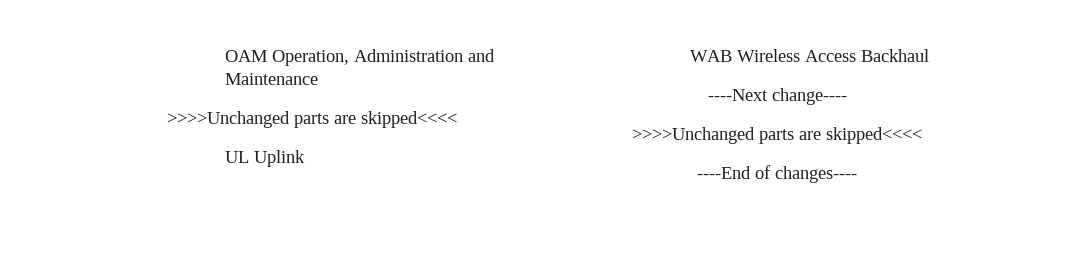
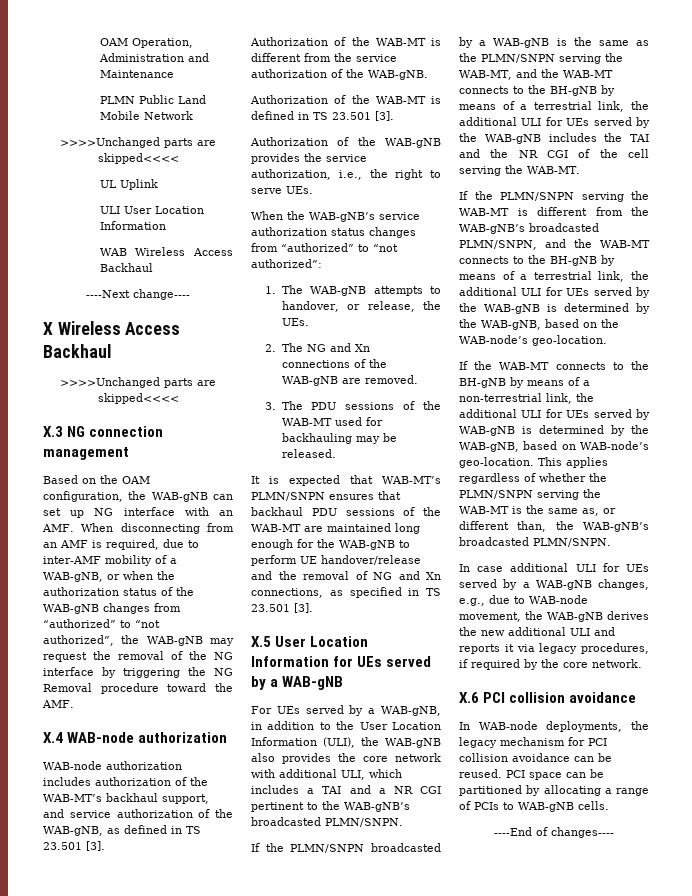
+ PLMN Public Land Mobile Network
+ ULI User Location Information
  ----Next change----
+ X Wireless Access Backhaul
  >>>>Unchanged parts are skipped<<<<
+ X.3 NG connection management
+ Based on the OAM configuration, the WAB-gNB can set up NG interface with an AMF. When disconnecting from an AMF is required, due to inter-AMF mobility of a WAB-gNB, or when the authorization status of the WAB-gNB changes from “authorized” to “not authorized”, the WAB-gNB may request the removal of the NG interface by triggering the NG Removal procedure toward the AMF.
+ X.4 WAB-node authorization
+ WAB-node authorization includes authorization of the WAB-MT’s backhaul support, and service authorization of the WAB-gNB, as defined in TS 23.501 [3].
+ Authorization of the WAB-MT is different from the service authorization of the WAB-gNB.
+ Authorization of the WAB-MT is defined in TS 23.501 [3].
+ Authorization of the WAB-gNB provides the service authorization, i.e., the right to serve UEs.
+ When the WAB-gNB’s service authorization status changes from “authorized” to “not authorized”:
+ 1. The WAB-gNB attempts to handover, or release, the UEs.
+ 2. The NG and Xn connections of the WAB-gNB are removed.
+ 3. The PDU sessions of the WAB-MT used for backhauling may be released.
+ It is expected that WAB-MT’s PLMN/SNPN ensures that backhaul PDU sessions of the WAB-MT are maintained long enough for the WAB-gNB to perform UE handover/release and the removal of NG and Xn connections, as specified in TS 23.501 [3].
+ X.5 User Location Information for UEs served by a WAB-gNB
+ For UEs served by a WAB-gNB, in addition to the User Location Information (ULI), the WAB-gNB also provides the core network with additional ULI, which includes a TAI and a NR CGI pertinent to the WAB-gNB’s broadcasted PLMN/SNPN.
+ If the PLMN/SNPN broadcasted by a WAB-gNB is the same as the PLMN/SNPN serving the WAB-MT, and the WAB-MT connects to the BH-gNB by means of a terrestrial link, the additional ULI for UEs served by the WAB-gNB includes the TAI and the NR CGI of the cell serving the WAB-MT.
+ If the PLMN/SNPN serving the WAB-MT is different from the WAB-gNB’s broadcasted PLMN/SNPN, and the WAB-MT connects to the BH-gNB by means of a terrestrial link, the additional ULI for UEs served by the WAB-gNB is determined by the WAB-gNB, based on the WAB-node’s geo-location.
+ If the WAB-MT connects to the BH-gNB by means of a non-terrestrial link, the additional ULI for UEs served by WAB-gNB is determined by the WAB-gNB, based on WAB-node’s geo-location. This applies regardless of whether the PLMN/SNPN serving the WAB-MT is the same as, or different than, the WAB-gNB’s broadcasted PLMN/SNPN.
+ In case additional ULI for UEs served by a WAB-gNB changes, e.g., due to WAB-node movement, the WAB-gNB derives the new additional ULI and reports it via legacy procedures, if required by the core network.
+ X.6 PCI collision avoidance
+ In WAB-node deployments, the legacy mechanism for PCI collision avoidance can be reused. PCI space can be partitioned by allocating a range of PCIs to WAB-gNB cells.

